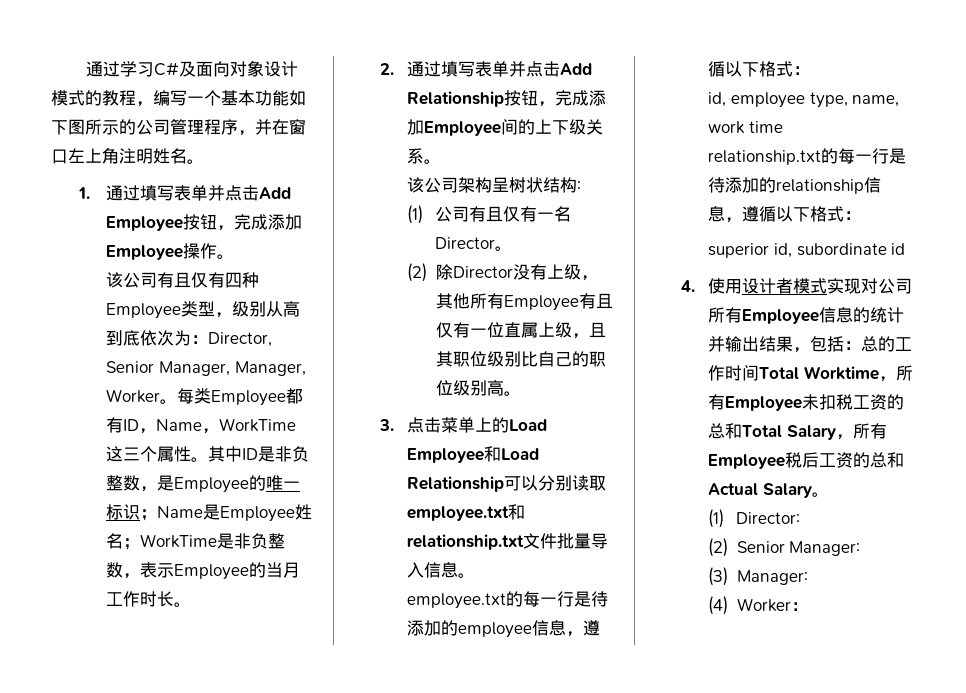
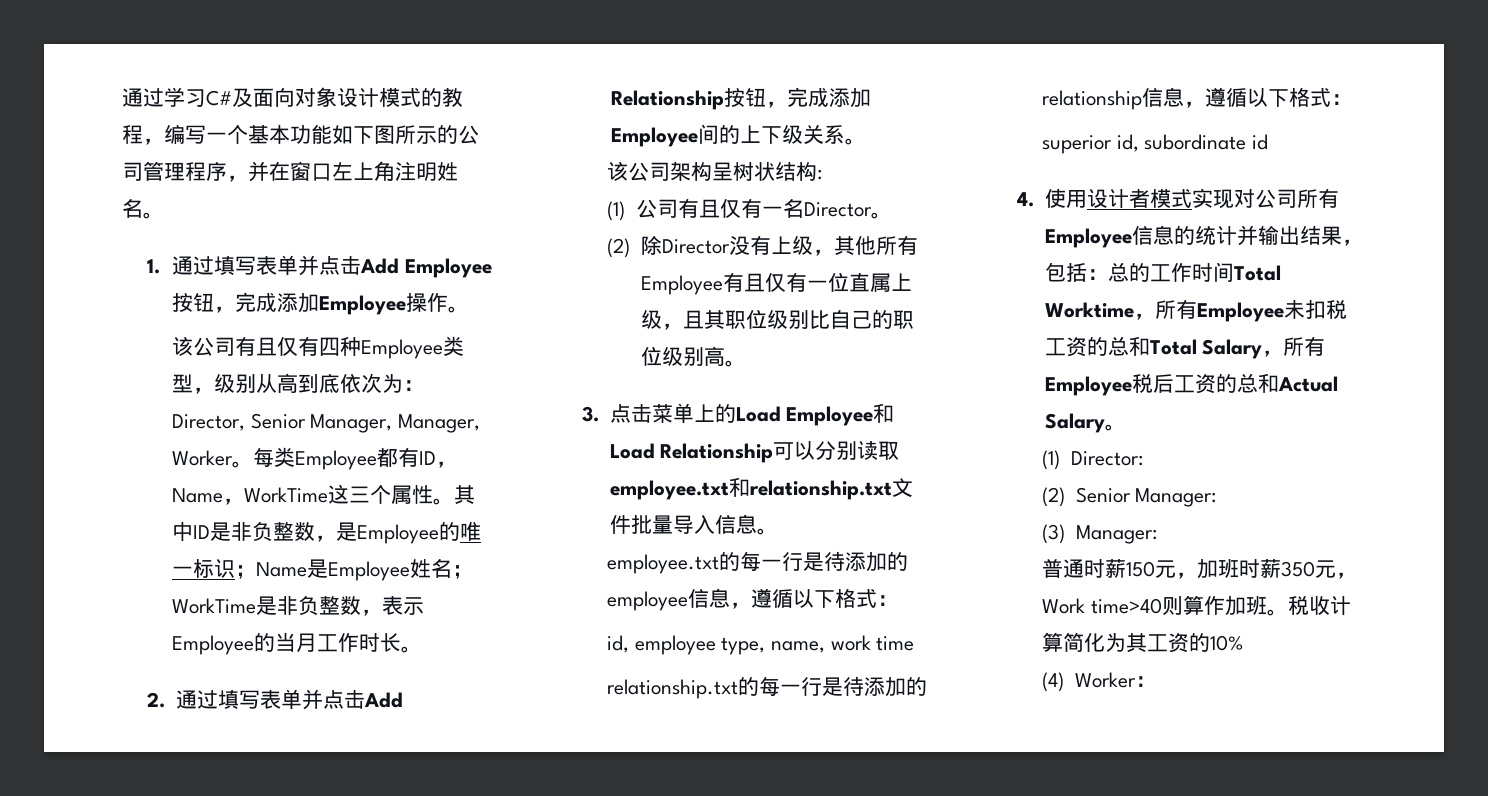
+ 普通时薪150元，加班时薪350元，Work time>40则算作加班。税收计算简化为其工资的10%

